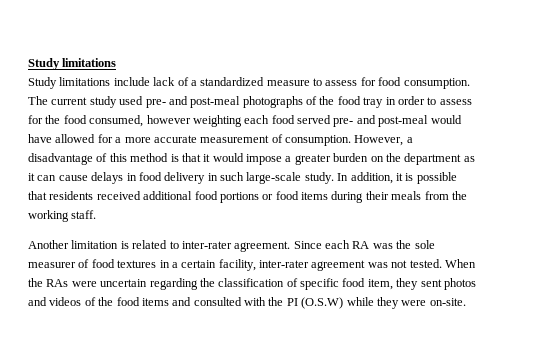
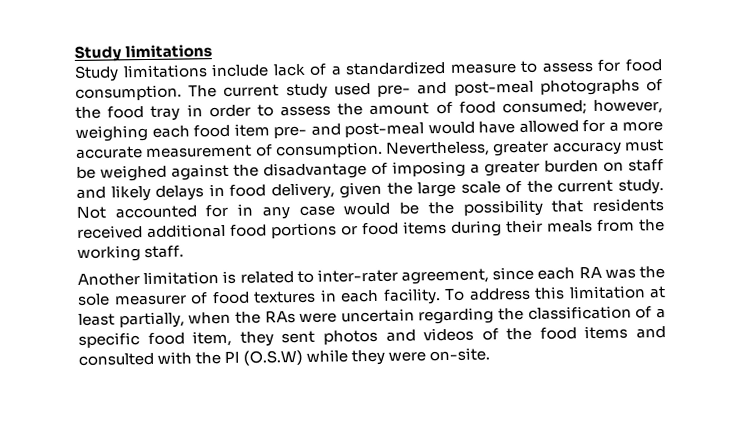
- The current study used pre- and post-meal photographs of the food tray in order to assess for the food consumed, however weighting each food served pre- and post-meal would have allowed for a more accurate measurement of consumption.
+ The current study used pre- and post-meal photographs of the food tray in order to assess the amount of food consumed; however, weighing each food item pre- and post-meal would have allowed for a more accurate measurement of consumption.
- However, a disadvantage of this method is that it would impose a greater burden on the department as it can cause delays in food delivery in such large-scale study. In addition, it is possible that residents received additional food portions or food items during their meals from the working staff.
+ Nevertheless, greater accuracy must be weighed against the disadvantage of imposing a greater burden on staff and likely delays in food delivery, given the large scale of the current study. Not accounted for in any case would be the possibility that residents received additional food portions or food items during their meals from the working staff.
- Another limitation is related to inter-rater agreement. Since each RA was the sole measurer of food textures in a certain facility, inter-rater agreement was not tested. When the RAs were uncertain regarding the classification of specific food item, they sent photos and videos of the food items and consulted with the PI (O.S.W) while they were on-site.
+ Another limitation is related to inter-rater agreement, since each RA was the sole measurer of food textures in each facility. To address this limitation at least partially, when the RAs were uncertain regarding the classification of a specific food item, they sent photos and videos of the food items and consulted with the PI (O.S.W) while they were on-site.

